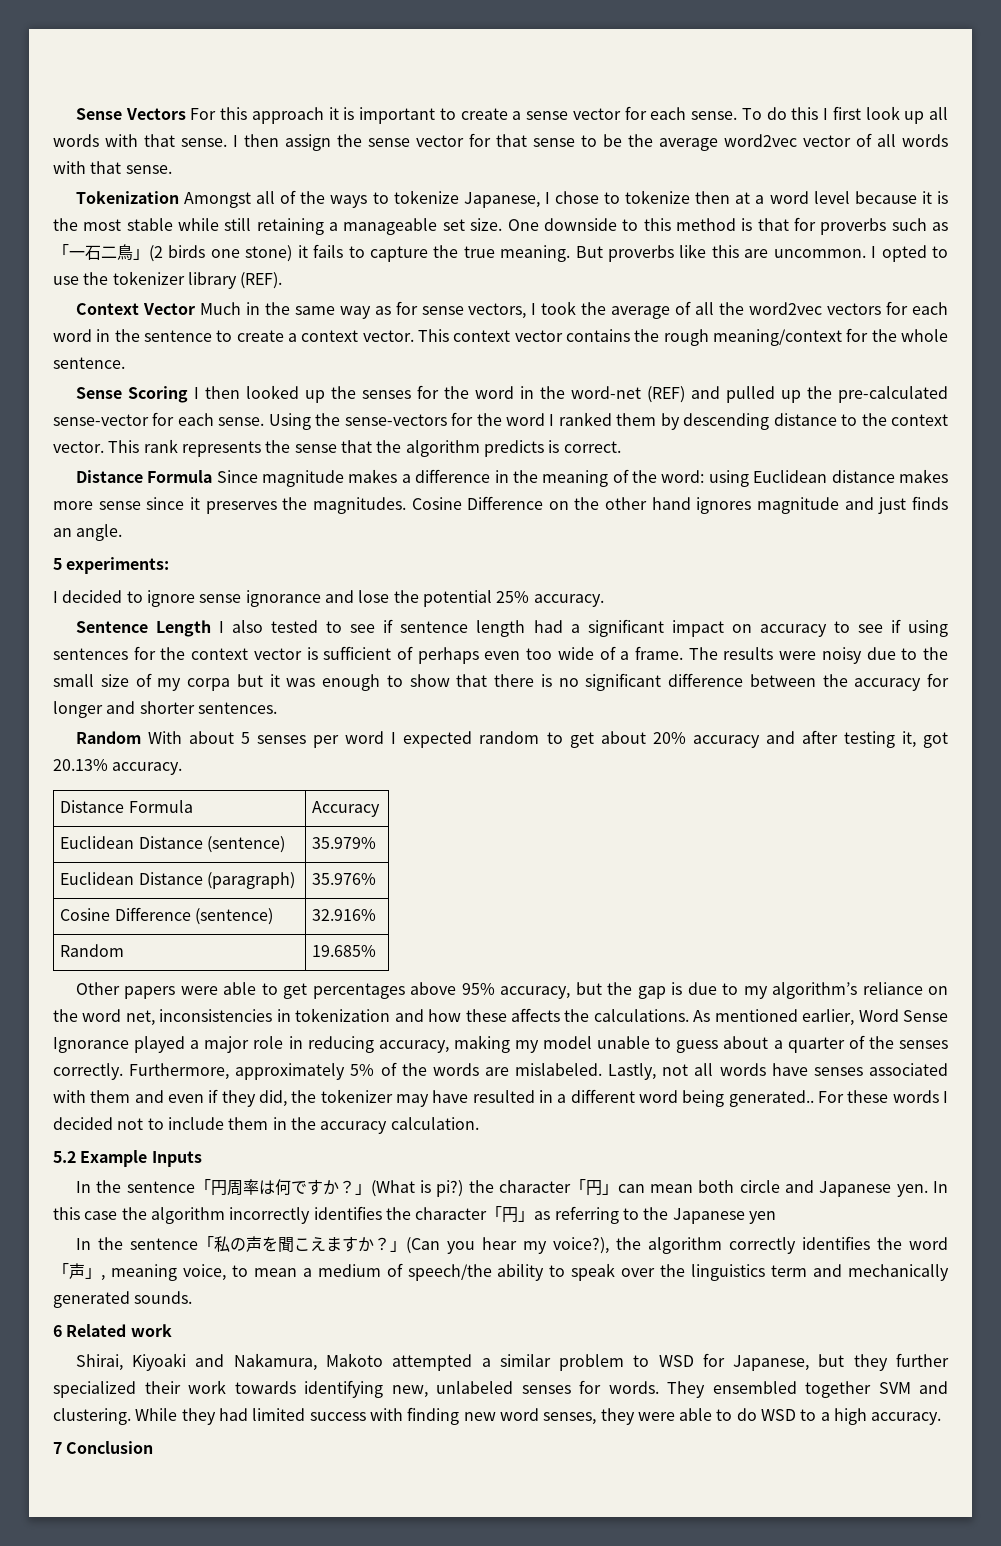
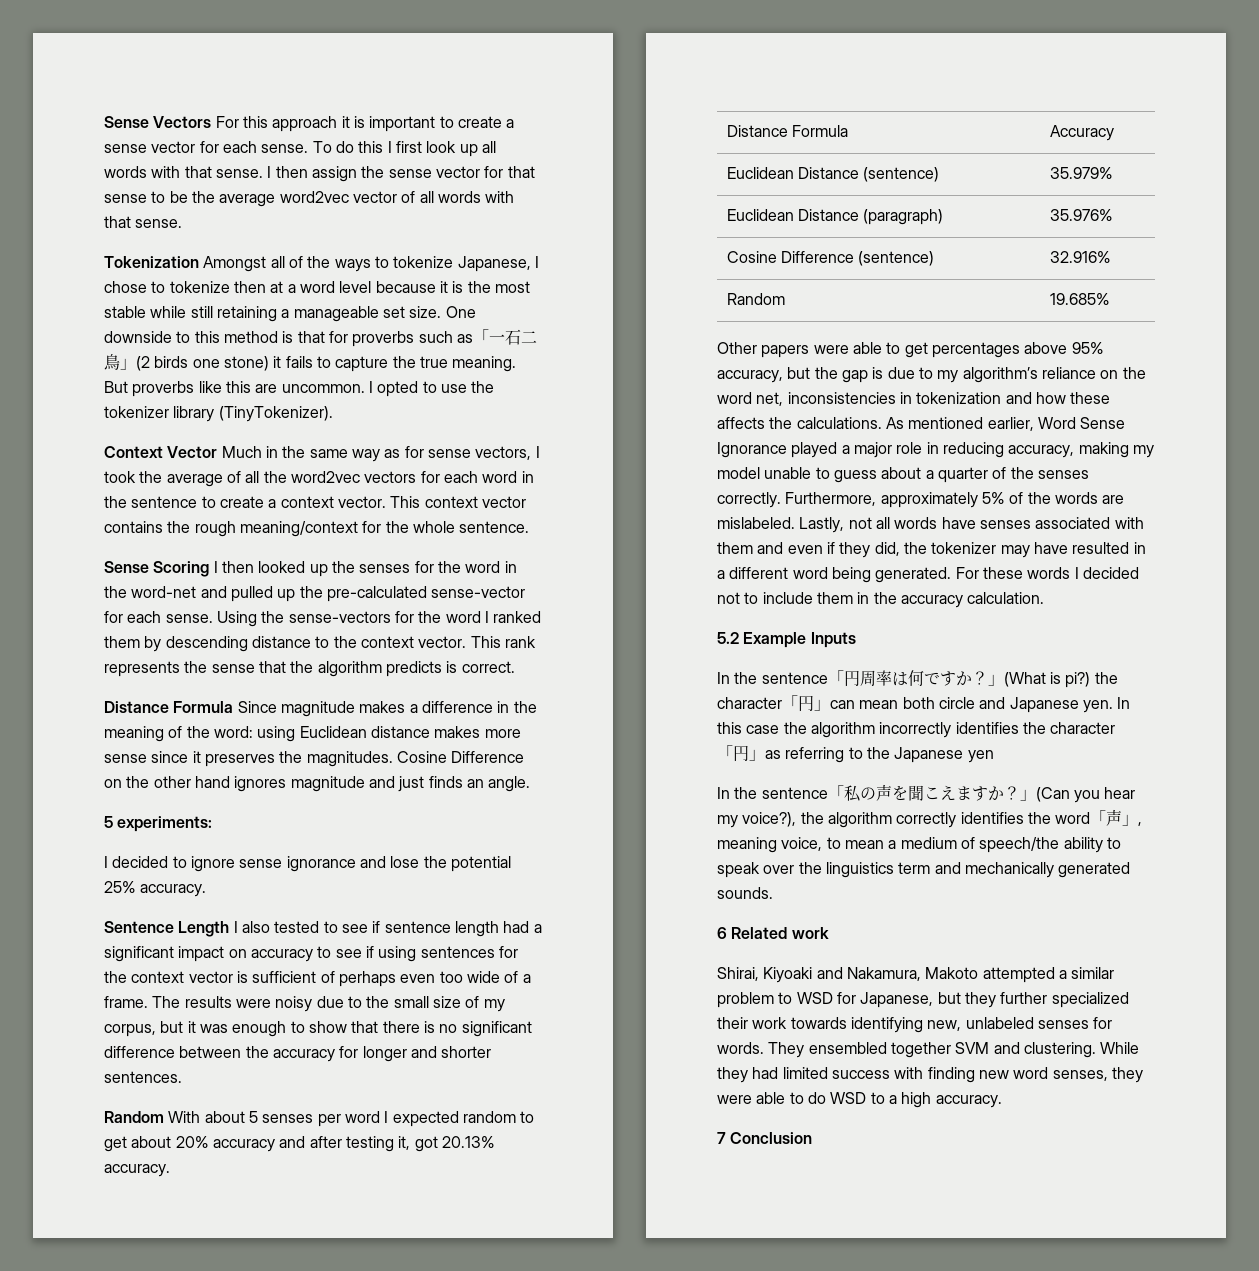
- I opted to use the tokenizer library (REF).
+ I opted to use the tokenizer library (TinyTokenizer).
- Sense Scoring I then looked up the senses for the word in the word-net (REF) and pulled up the pre-calculated sense-vector for each sense.
+ Sense Scoring I then looked up the senses for the word in the word-net and pulled up the pre-calculated sense-vector for each sense.
- The results were noisy due to the small size of my corpa but it was enough to show that there is no significant difference between the accuracy for longer and shorter sentences.
+ The results were noisy due to the small size of my corpus, but it was enough to show that there is no significant difference between the accuracy for longer and shorter sentences.
- Lastly, not all words have senses associated with them and even if they did, the tokenizer may have resulted in a different word being generated..
+ Lastly, not all words have senses associated with them and even if they did, the tokenizer may have resulted in a different word being generated.

